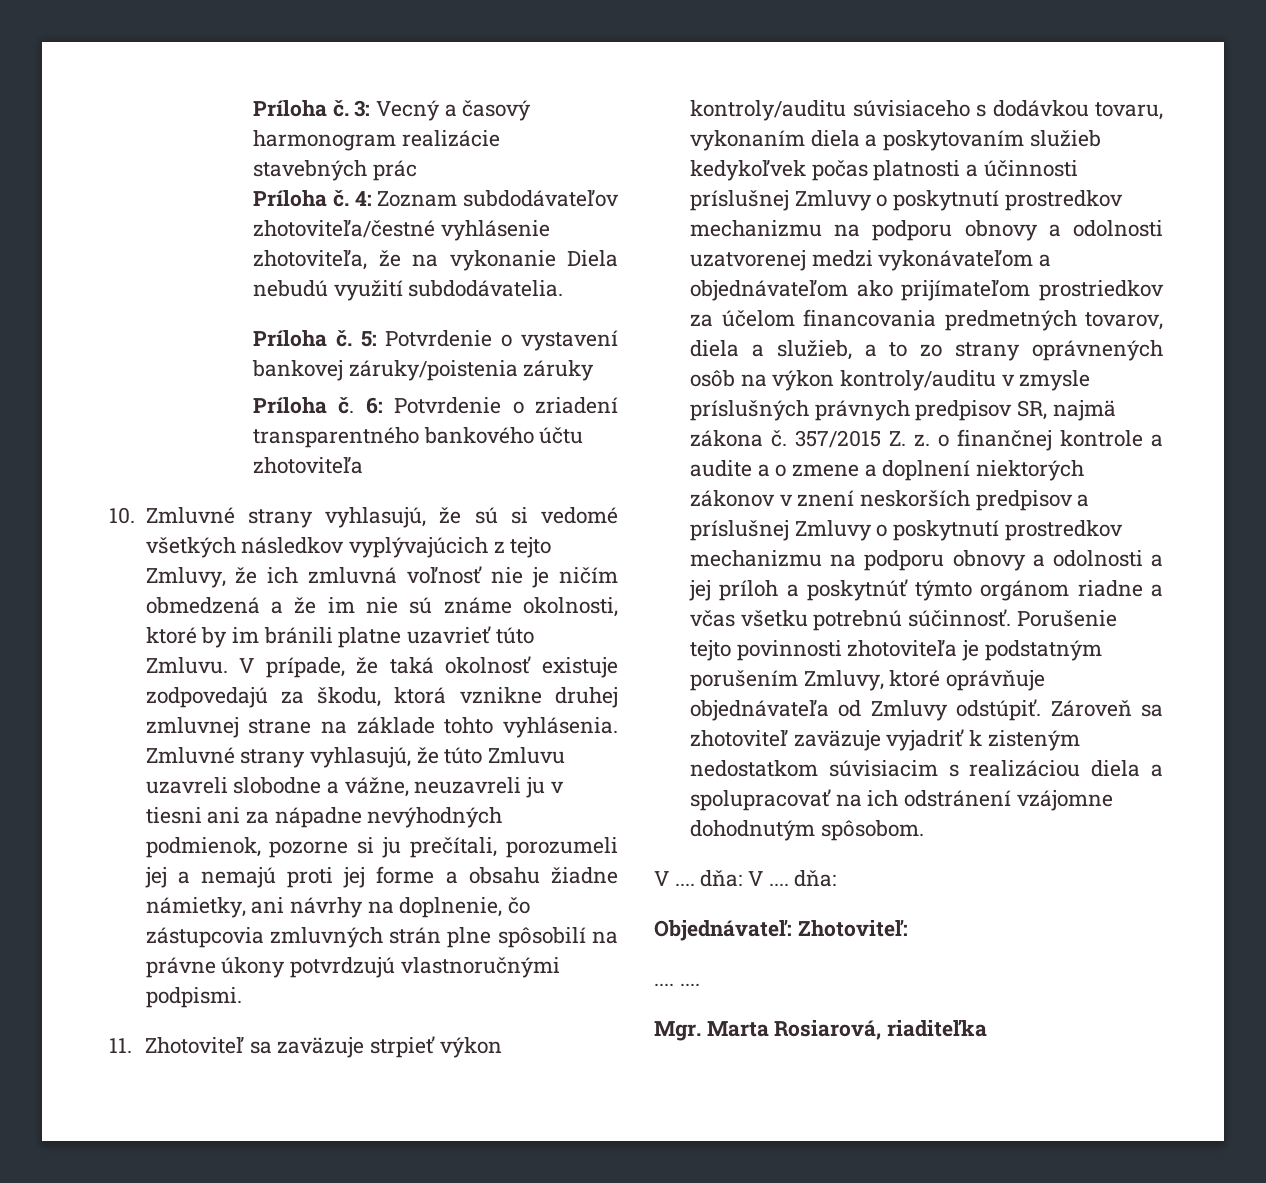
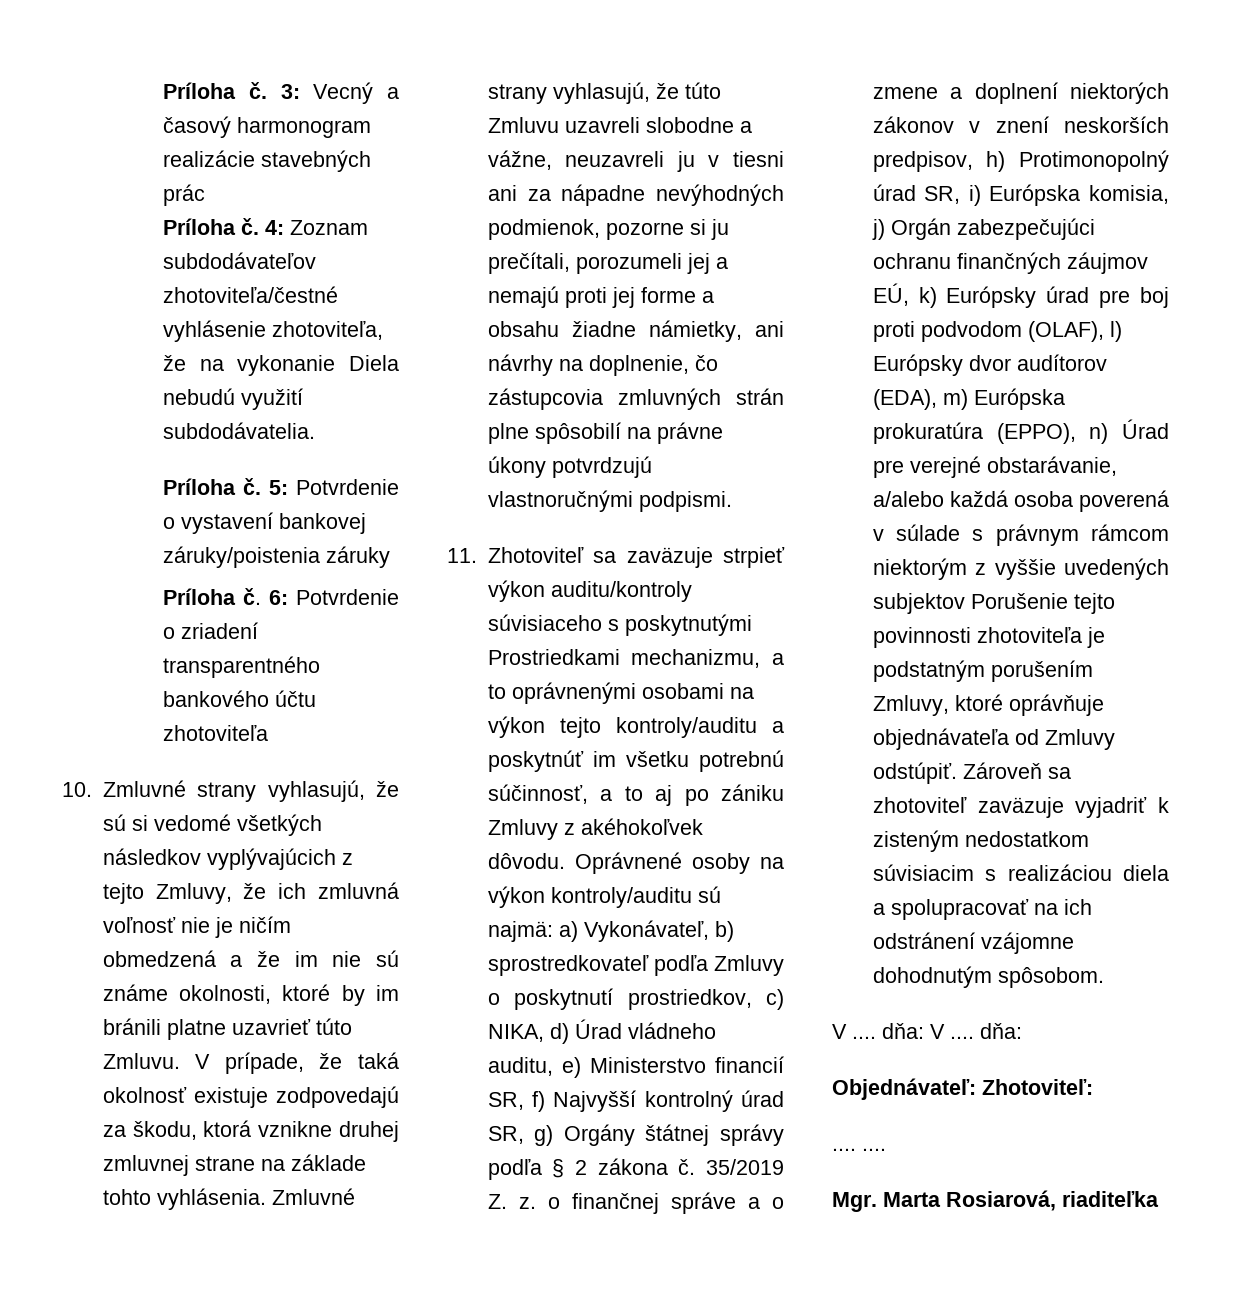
- 11. Zhotoviteľ sa zaväzuje strpieť výkon kontroly/auditu súvisiaceho s dodávkou tovaru, vykonaním diela a poskytovaním služieb kedykoľvek počas platnosti a účinnosti príslušnej Zmluvy o poskytnutí prostredkov mechanizmu na podporu obnovy a odolnosti uzatvorenej medzi vykonávateľom a objednávateľom ako prijímateľom prostriedkov za účelom financovania predmetných tovarov, diela a služieb, a to zo strany oprávnených osôb na výkon kontroly/auditu v zmysle príslušných právnych predpisov SR, najmä zákona č.
+ 11. Zhotoviteľ sa zaväzuje strpieť výkon auditu/kontroly súvisiaceho s poskytnutými Prostriedkami mechanizmu, a to oprávnenými osobami na výkon tejto kontroly/auditu a poskytnúť im všetku potrebnú súčinnosť, a to aj po zániku Zmluvy z akéhokoľvek dôvodu. Oprávnené osoby na výkon kontroly/auditu sú najmä: a) Vykonávateľ, b) sprostredkovateľ podľa Zmluvy o poskytnutí prostriedkov, c) NIKA, d) Úrad vládneho auditu, e) Ministerstvo financií SR, f) Najvyšší kontrolný úrad SR, g) Orgány štátnej správy podľa § 2 zákona č.
- 357/2015 Z. z. o finančnej kontrole a audite a o zmene a doplnení niektorých zákonov v znení neskorších predpisov a príslušnej Zmluvy o poskytnutí prostredkov mechanizmu na podporu obnovy a odolnosti a jej príloh a poskytnúť týmto orgánom riadne a včas všetku potrebnú súčinnosť. Porušenie tejto povinnosti zhotoviteľa je podstatným porušením Zmluvy, ktoré oprávňuje objednávateľa od Zmluvy odstúpiť.
+ 35/2019 Z. z. o finančnej správe a o zmene a doplnení niektorých zákonov v znení neskorších predpisov, h) Protimonopolný úrad SR, i) Európska komisia, j) Orgán zabezpečujúci ochranu finančných záujmov EÚ, k) Európsky úrad pre boj proti podvodom (OLAF), l) Európsky dvor audítorov (EDA), m) Európska prokuratúra (EPPO), n) Úrad pre verejné obstarávanie, a/alebo každá osoba poverená v súlade s právnym rámcom niektorým z vyššie uvedených subjektov Porušenie tejto povinnosti zhotoviteľa je podstatným porušením Zmluvy, ktoré oprávňuje objednávateľa od Zmluvy odstúpiť.

